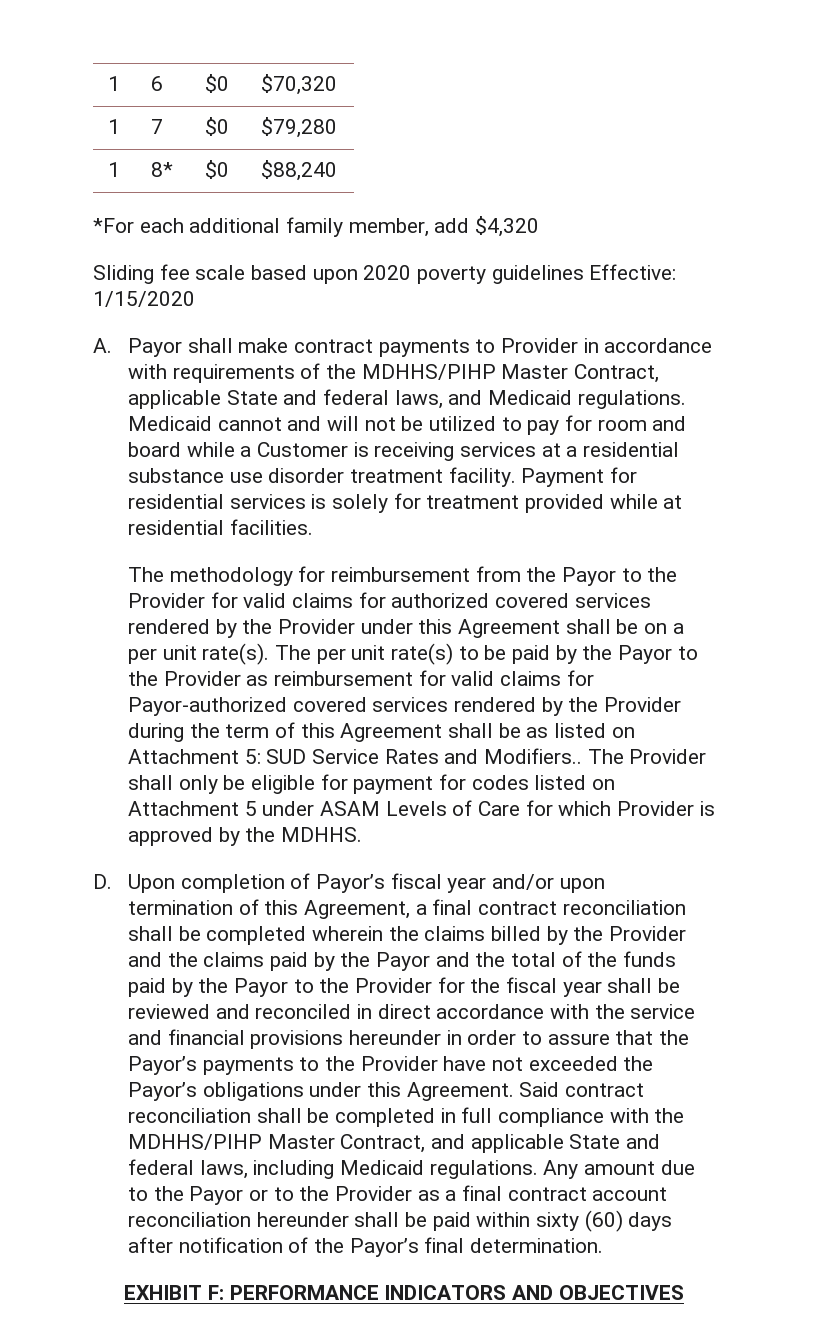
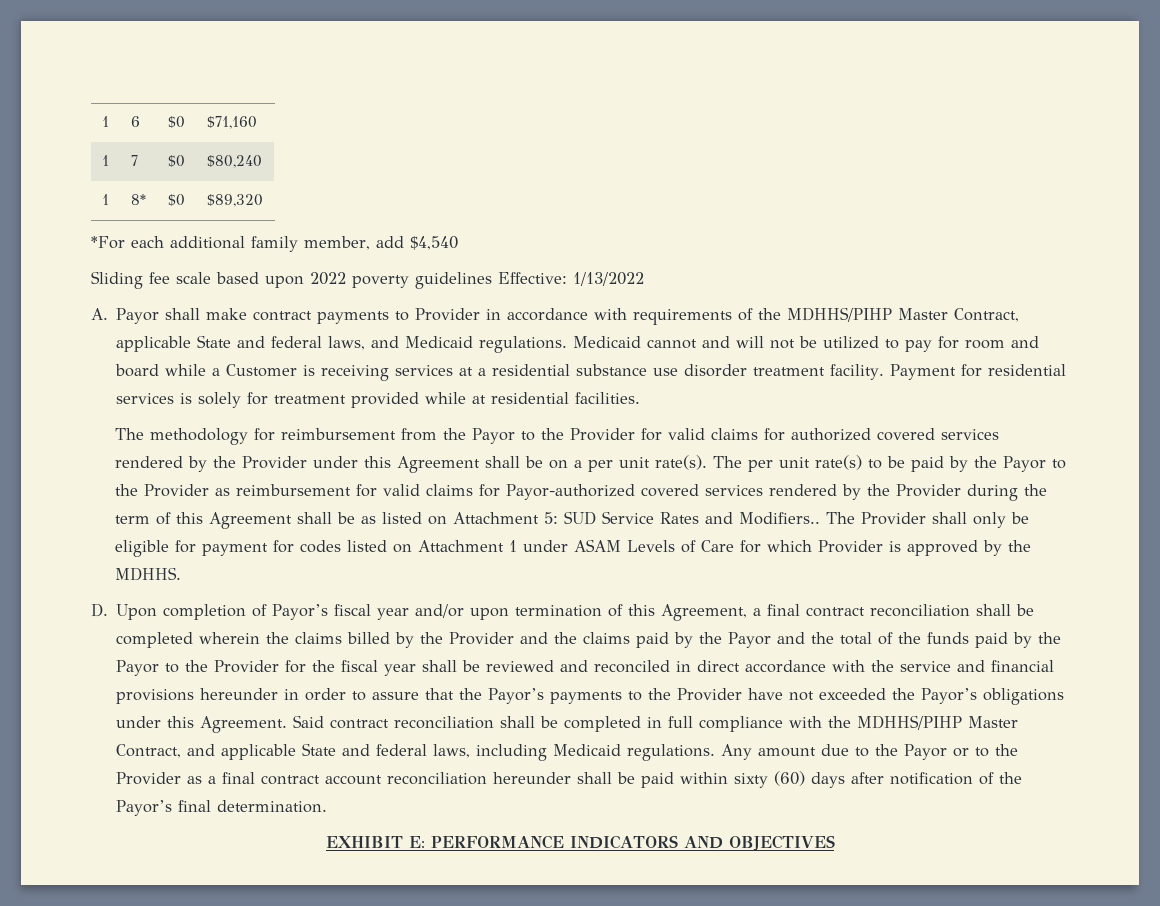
- 1 | 6 | $0 | $70,320
+ 1 | 6 | $0 | $71,160
- 1 | 7 | $0 | $79,280
+ 1 | 7 | $0 | $80,240
- 1 | 8* | $0 | $88,240
+ 1 | 8* | $0 | $89,320
- *For each additional family member, add $4,320
+ *For each additional family member, add $4,540
- Sliding fee scale based upon 2020 poverty guidelines Effective: 1/15/2020
+ Sliding fee scale based upon 2022 poverty guidelines Effective: 1/13/2022
- The Provider shall only be eligible for payment for codes listed on Attachment 5 under ASAM Levels of Care for which Provider is approved by the MDHHS.
+ The Provider shall only be eligible for payment for codes listed on Attachment 1 under ASAM Levels of Care for which Provider is approved by the MDHHS.
- EXHIBIT F: PERFORMANCE INDICATORS AND OBJECTIVES
+ EXHIBIT E: PERFORMANCE INDICATORS AND OBJECTIVES

